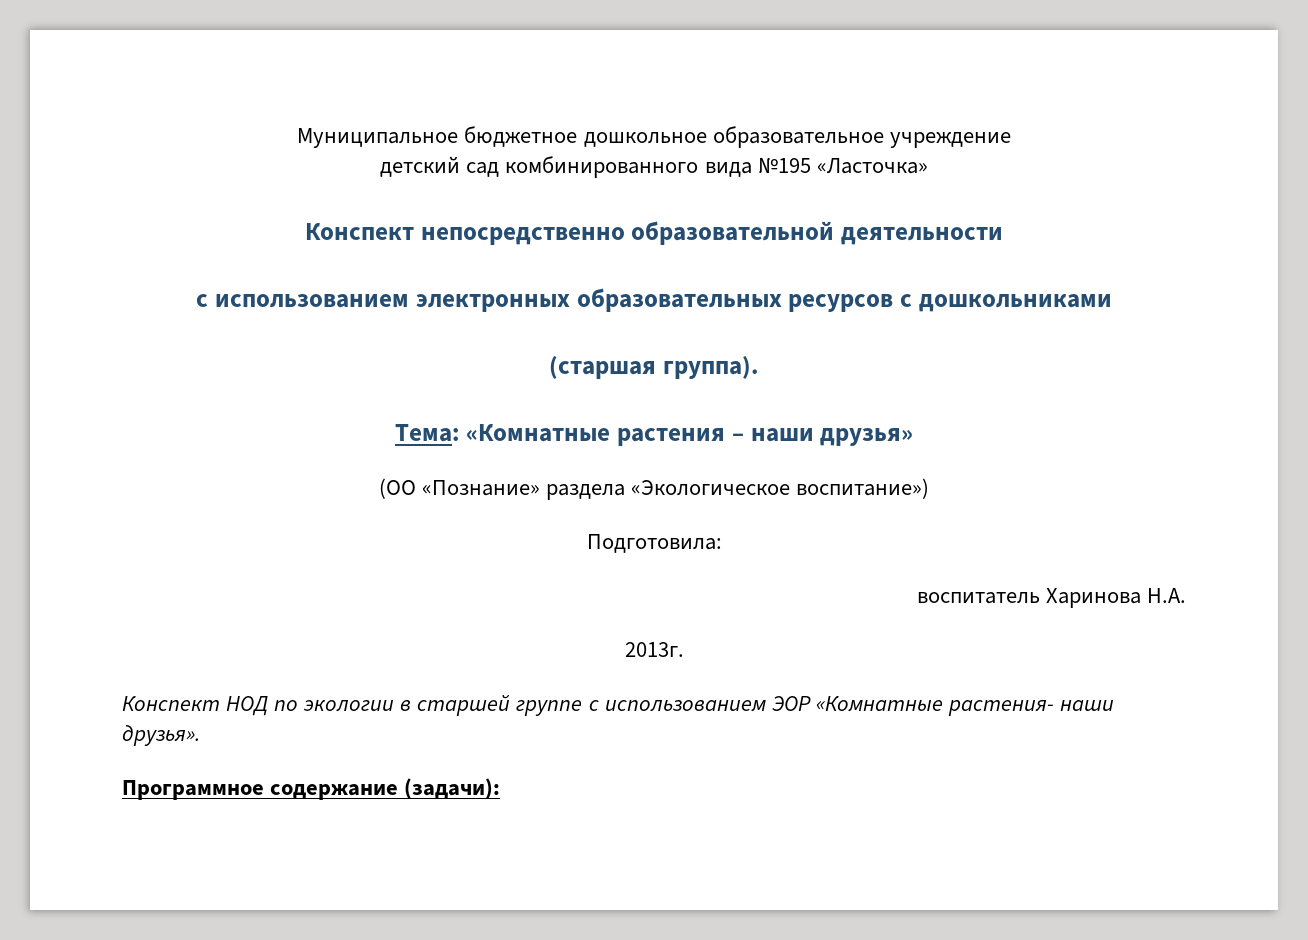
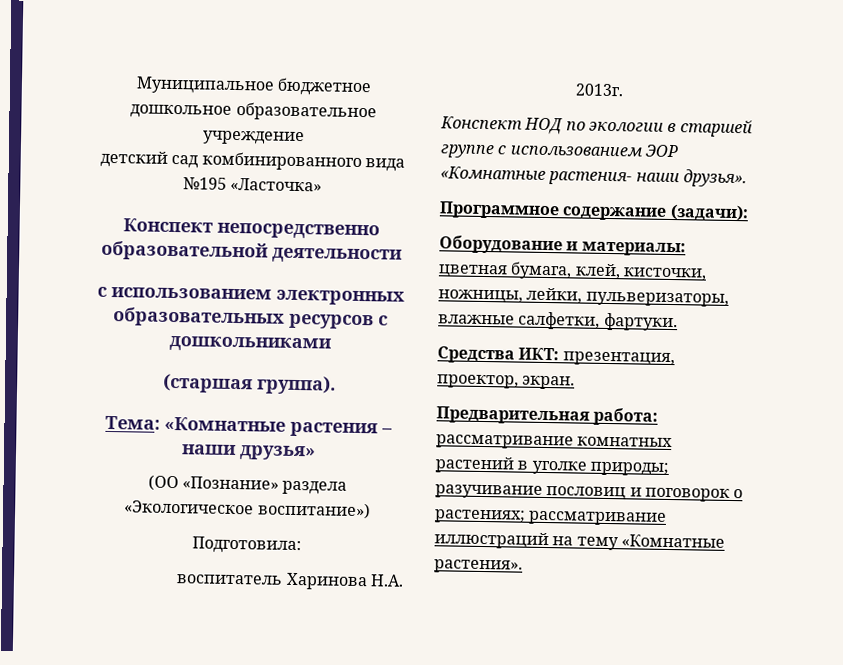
+ Оборудование и материалы: цветная бумага, клей, кисточки, ножницы, лейки, пульверизаторы, влажные салфетки, фартуки.
+ Средства ИКТ: презентация, проектор, экран.
+ Предварительная работа: рассматривание комнатных растений в уголке природы; разучивание пословиц и поговорок о растениях; рассматривание иллюстраций на тему «Комнатные растения».

